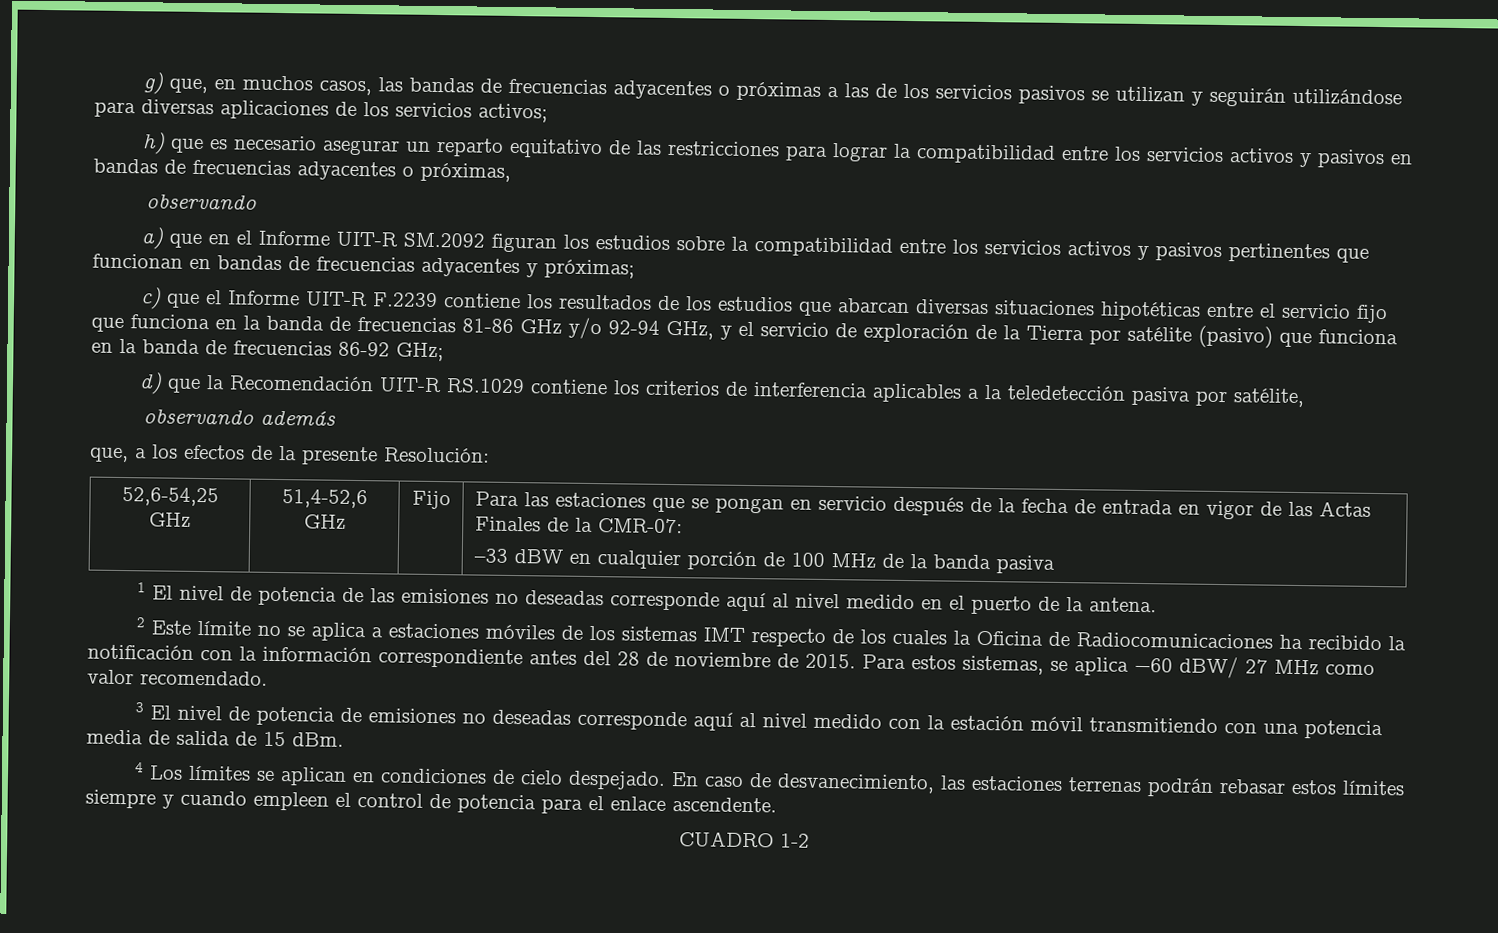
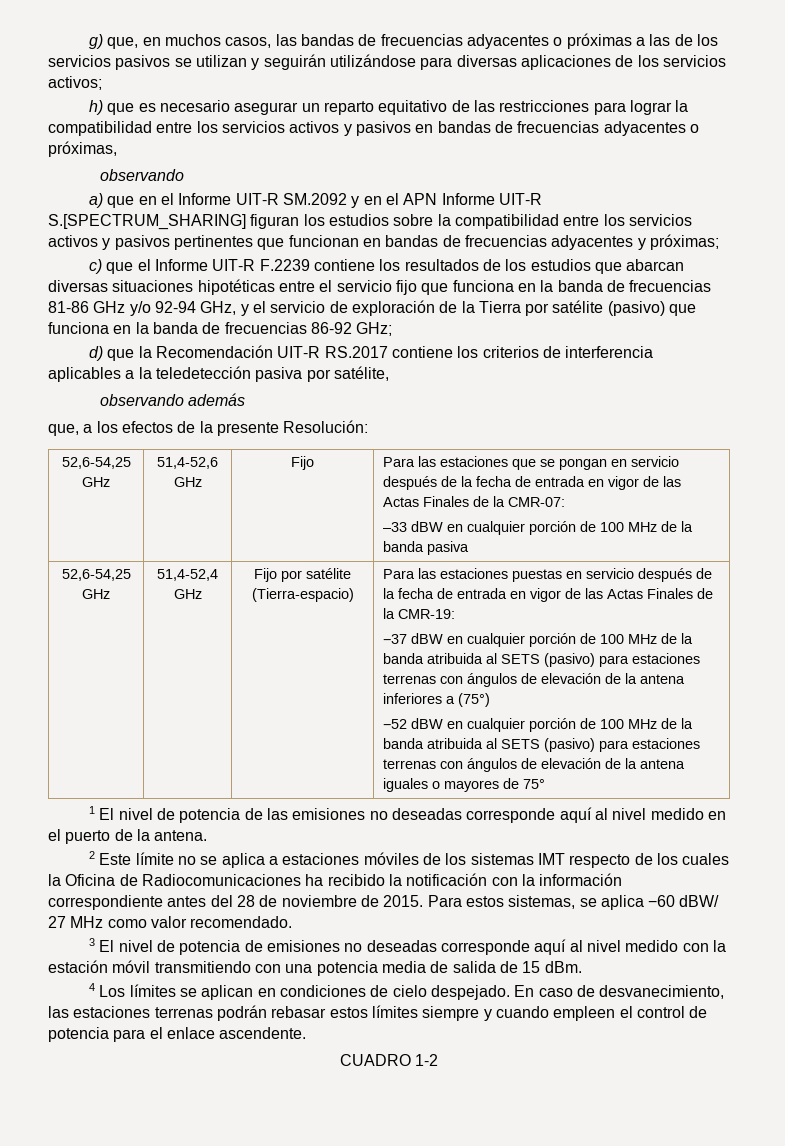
- a) que en el Informe UIT-R SM.2092 figuran los estudios sobre la compatibilidad entre los servicios activos y pasivos pertinentes que funcionan en bandas de frecuencias adyacentes y próximas;
+ a) que en el Informe UIT-R SM.2092 y en el APN Informe UIT-R S.[SPECTRUM_SHARING] figuran los estudios sobre la compatibilidad entre los servicios activos y pasivos pertinentes que funcionan en bandas de frecuencias adyacentes y próximas;
- d) que la Recomendación UIT-R RS.1029 contiene los criterios de interferencia aplicables a la teledetección pasiva por satélite,
+ d) que la Recomendación UIT-R RS.2017 contiene los criterios de interferencia aplicables a la teledetección pasiva por satélite,
+ 52,6-54,25 GHz | 51,4-52,4 GHz | Fijo por satélite (Tierra-espacio) | Para las estaciones puestas en servicio después de la fecha de entrada en vigor de las Actas Finales de la CMR-19:
+ −37 dBW en cualquier porción de 100 MHz de la banda atribuida al SETS (pasivo) para estaciones terrenas con ángulos de elevación de la antena inferiores a (75°)
+ −52 dBW en cualquier porción de 100 MHz de la banda atribuida al SETS (pasivo) para estaciones terrenas con ángulos de elevación de la antena iguales o mayores de 75°

